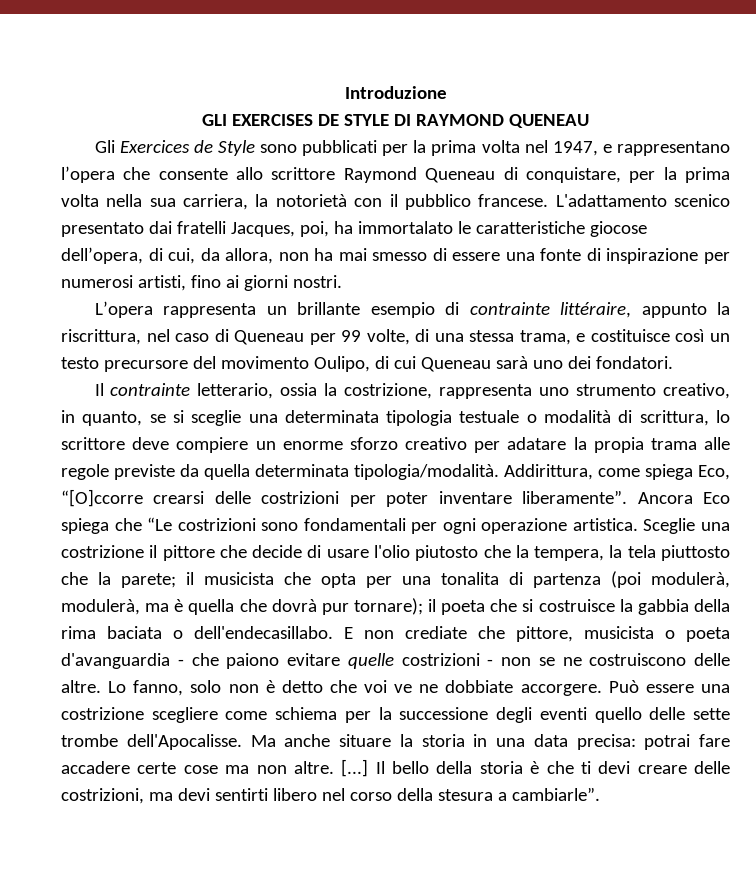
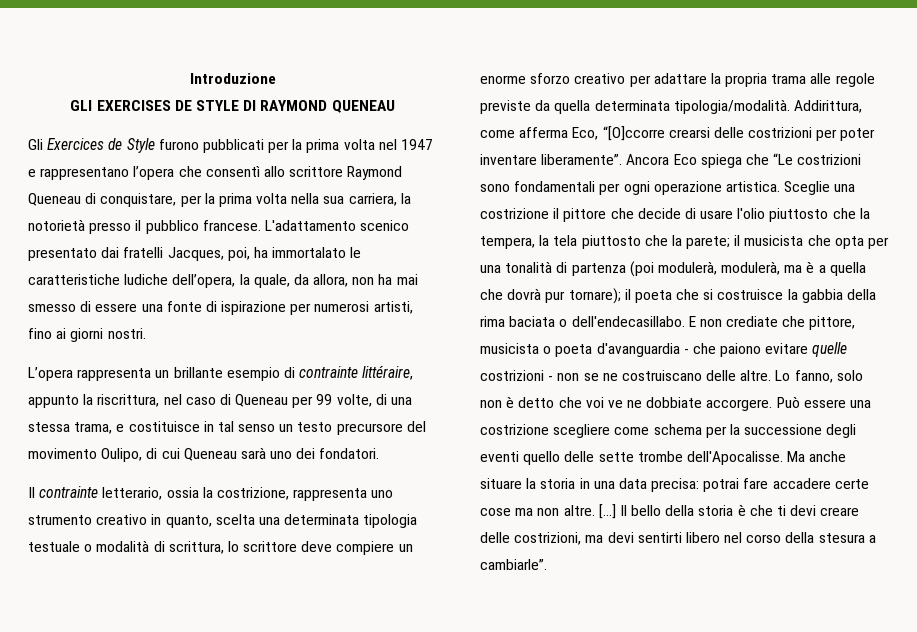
- Gli Exercices de Style sono pubblicati per la prima volta nel 1947, e rappresentano l’opera che consente allo scrittore Raymond Queneau di conquistare, per la prima volta nella sua carriera, la notorietà con il pubblico francese.
+ Gli Exercices de Style furono pubblicati per la prima volta nel 1947 e rappresentano l’opera che consentì allo scrittore Raymond Queneau di conquistare, per la prima volta nella sua carriera, la notorietà presso il pubblico francese.
- L'adattamento scenico presentato dai fratelli Jacques, poi, ha immortalato le caratteristiche giocose dell’opera, di cui, da allora, non ha mai smesso di essere una fonte di inspirazione per numerosi artisti, fino ai giorni nostri.
+ L'adattamento scenico presentato dai fratelli Jacques, poi, ha immortalato le caratteristiche ludiche dell’opera, la quale, da allora, non ha mai smesso di essere una fonte di ispirazione per numerosi artisti, fino ai giorni nostri.
- L’opera rappresenta un brillante esempio di contrainte littéraire, appunto la riscrittura, nel caso di Queneau per 99 volte, di una stessa trama, e costituisce così un testo precursore del movimento Oulipo, di cui Queneau sarà uno dei fondatori.
+ L’opera rappresenta un brillante esempio di contrainte littéraire, appunto la riscrittura, nel caso di Queneau per 99 volte, di una stessa trama, e costituisce in tal senso un testo precursore del movimento Oulipo, di cui Queneau sarà uno dei fondatori.
- Il contrainte letterario, ossia la costrizione, rappresenta uno strumento creativo, in quanto, se si sceglie una determinata tipologia testuale o modalità di scrittura, lo scrittore deve compiere un enorme sforzo creativo per adatare la propia trama alle regole previste da quella determinata tipologia/modalità.
+ Il contrainte letterario, ossia la costrizione, rappresenta uno strumento creativo in quanto, scelta una determinata tipologia testuale o modalità di scrittura, lo scrittore deve compiere un enorme sforzo creativo per adattare la propria trama alle regole previste da quella determinata tipologia/modalità.
- Addirittura, come spiega Eco, “[O]ccorre crearsi delle costrizioni per poter inventare liberamente”.
+ Addirittura, come afferma Eco, “[O]ccorre crearsi delle costrizioni per poter inventare liberamente”.
- Sceglie una costrizione il pittore che decide di usare l'olio piutosto che la tempera, la tela piuttosto che la parete; il musicista che opta per una tonalita di partenza (poi modulerà, modulerà, ma è quella che dovrà pur tornare); il poeta che si costruisce la gabbia della rima baciata o dell'endecasillabo.
+ Sceglie una costrizione il pittore che decide di usare l'olio piuttosto che la tempera, la tela piuttosto che la parete; il musicista che opta per una tonalità di partenza (poi modulerà, modulerà, ma è a quella che dovrà pur tornare); il poeta che si costruisce la gabbia della rima baciata o dell'endecasillabo.
- E non crediate che pittore, musicista o poeta d'avanguardia - che paiono evitare quelle costrizioni - non se ne costruiscono delle altre.
+ E non crediate che pittore, musicista o poeta d'avanguardia - che paiono evitare quelle costrizioni - non se ne costruiscano delle altre.
- Può essere una costrizione scegliere come schiema per la successione degli eventi quello delle sette trombe dell'Apocalisse.
+ Può essere una costrizione scegliere come schema per la successione degli eventi quello delle sette trombe dell'Apocalisse.

